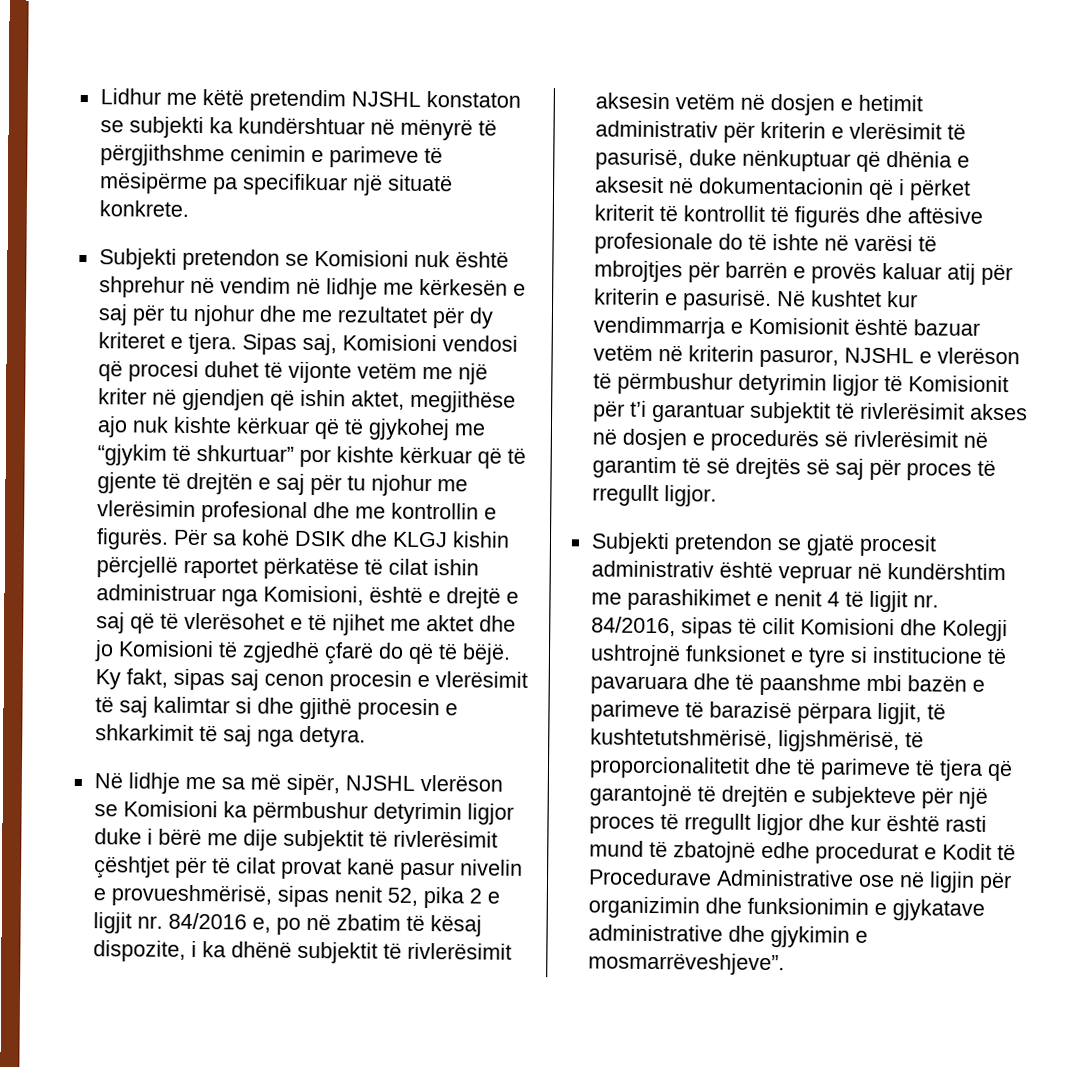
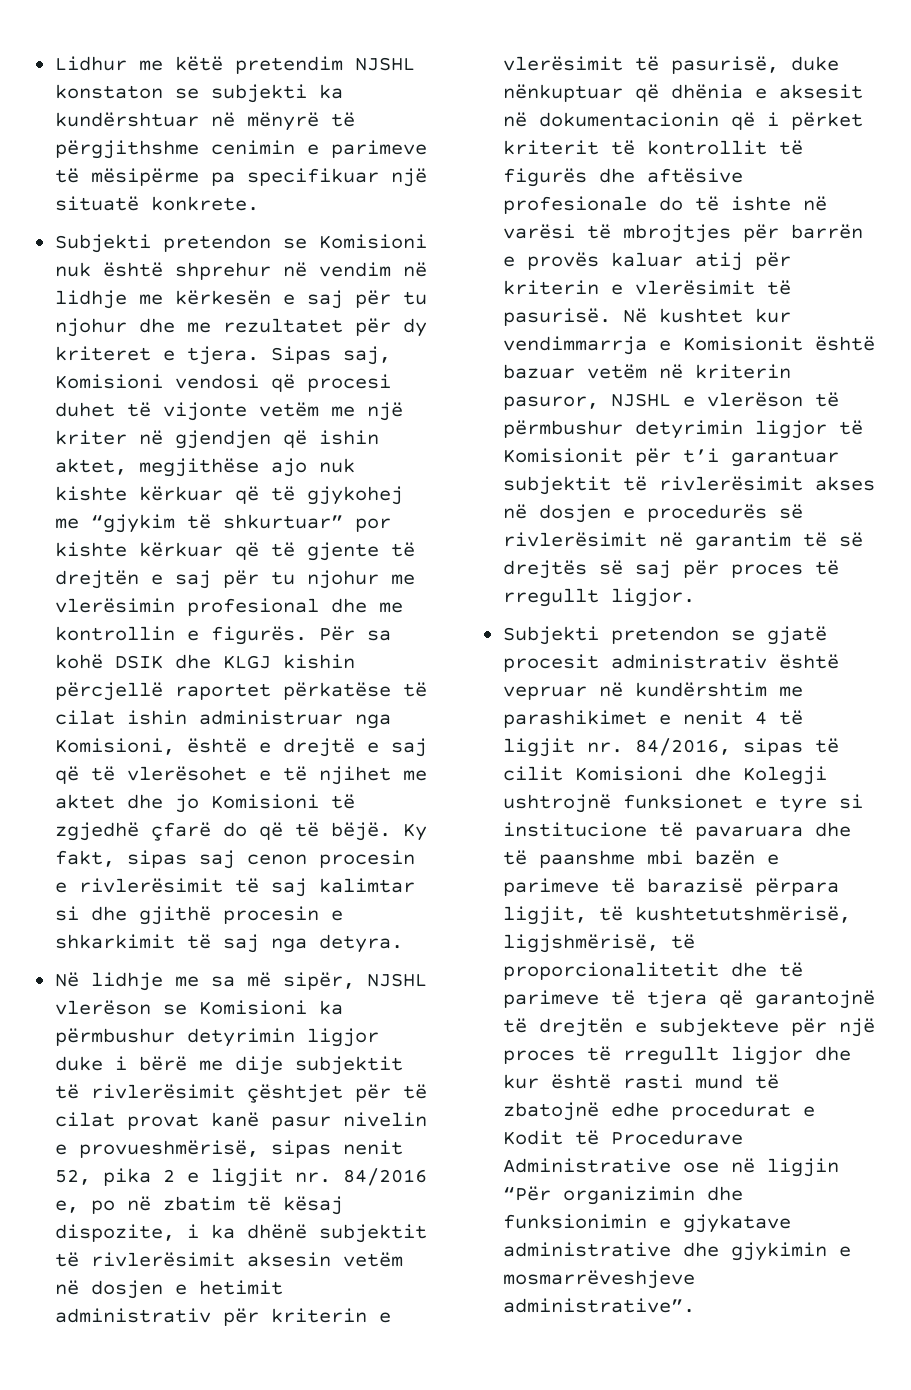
- Ky fakt, sipas saj cenon procesin e vlerësimit të saj kalimtar si dhe gjithë procesin e shkarkimit të saj nga detyra.
+ Ky fakt, sipas saj cenon procesin e rivlerësimit të saj kalimtar si dhe gjithë procesin e shkarkimit të saj nga detyra.
- Në lidhje me sa më sipër, NJSHL vlerëson se Komisioni ka përmbushur detyrimin ligjor duke i bërë me dije subjektit të rivlerësimit çështjet për të cilat provat kanë pasur nivelin e provueshmërisë, sipas nenit 52, pika 2 e ligjit nr. 84/2016 e, po në zbatim të kësaj dispozite, i ka dhënë subjektit të rivlerësimit aksesin vetëm në dosjen e hetimit administrativ për kriterin e vlerësimit të pasurisë, duke nënkuptuar që dhënia e aksesit në dokumentacionin që i përket kriterit të kontrollit të figurës dhe aftësive profesionale do të ishte në varësi të mbrojtjes për barrën e provës kaluar atij për kriterin e pasurisë.
+ Në lidhje me sa më sipër, NJSHL vlerëson se Komisioni ka përmbushur detyrimin ligjor duke i bërë me dije subjektit të rivlerësimit çështjet për të cilat provat kanë pasur nivelin e provueshmërisë, sipas nenit 52, pika 2 e ligjit nr. 84/2016 e, po në zbatim të kësaj dispozite, i ka dhënë subjektit të rivlerësimit aksesin vetëm në dosjen e hetimit administrativ për kriterin e vlerësimit të pasurisë, duke nënkuptuar që dhënia e aksesit në dokumentacionin që i përket kriterit të kontrollit të figurës dhe aftësive profesionale do të ishte në varësi të mbrojtjes për barrën e provës kaluar atij për kriterin e vlerësimit të pasurisë.
- Subjekti pretendon se gjatë procesit administrativ është vepruar në kundërshtim me parashikimet e nenit 4 të ligjit nr. 84/2016, sipas të cilit Komisioni dhe Kolegji ushtrojnë funksionet e tyre si institucione të pavaruara dhe të paanshme mbi bazën e parimeve të barazisë përpara ligjit, të kushtetutshmërisë, ligjshmërisë, të proporcionalitetit dhe të parimeve të tjera që garantojnë të drejtën e subjekteve për një proces të rregullt ligjor dhe kur është rasti mund të zbatojnë edhe procedurat e Kodit të Procedurave Administrative ose në ligjin për organizimin dhe funksionimin e gjykatave administrative dhe gjykimin e mosmarrëveshjeve”.
+ Subjekti pretendon se gjatë procesit administrativ është vepruar në kundërshtim me parashikimet e nenit 4 të ligjit nr. 84/2016, sipas të cilit Komisioni dhe Kolegji ushtrojnë funksionet e tyre si institucione të pavaruara dhe të paanshme mbi bazën e parimeve të barazisë përpara ligjit, të kushtetutshmërisë, ligjshmërisë, të proporcionalitetit dhe të parimeve të tjera që garantojnë të drejtën e subjekteve për një proces të rregullt ligjor dhe kur është rasti mund të zbatojnë edhe procedurat e Kodit të Procedurave Administrative ose në ligjin “Për organizimin dhe funksionimin e gjykatave administrative dhe gjykimin e mosmarrëveshjeve administrative”.

